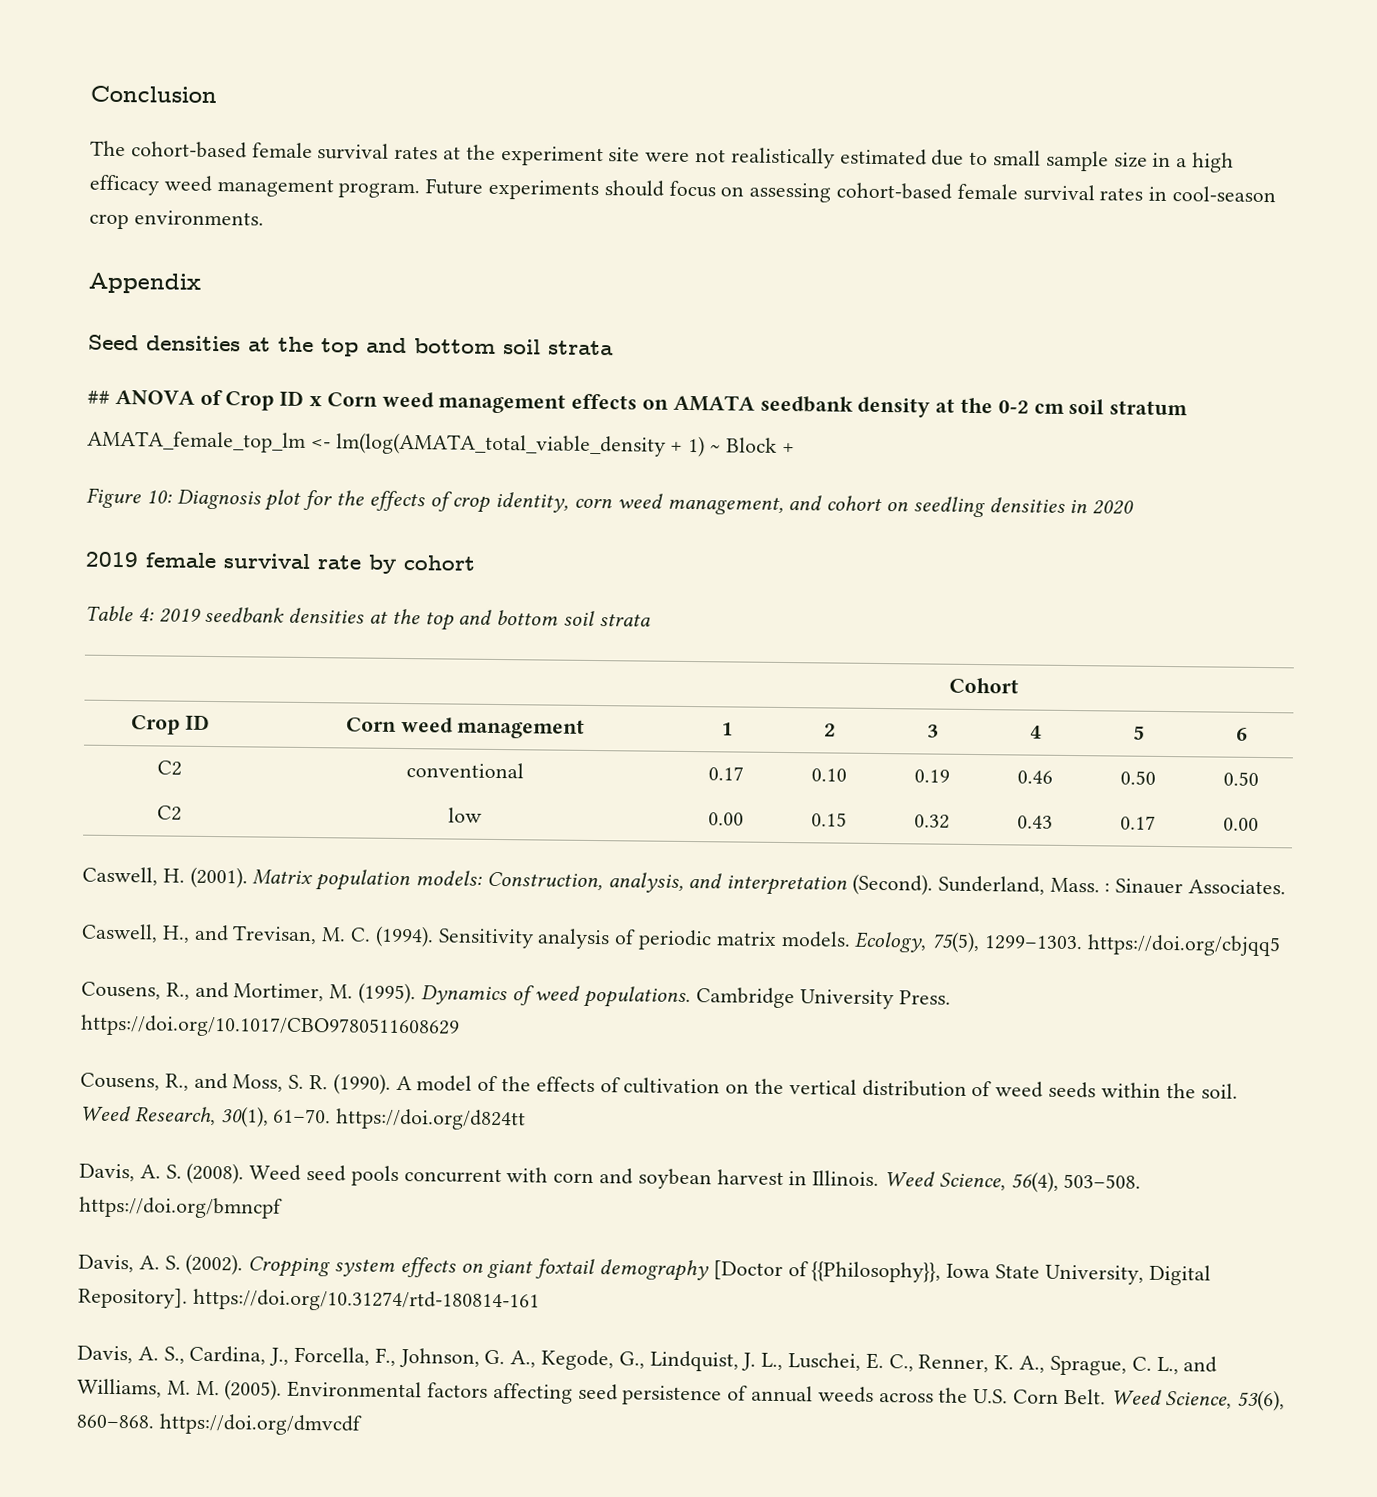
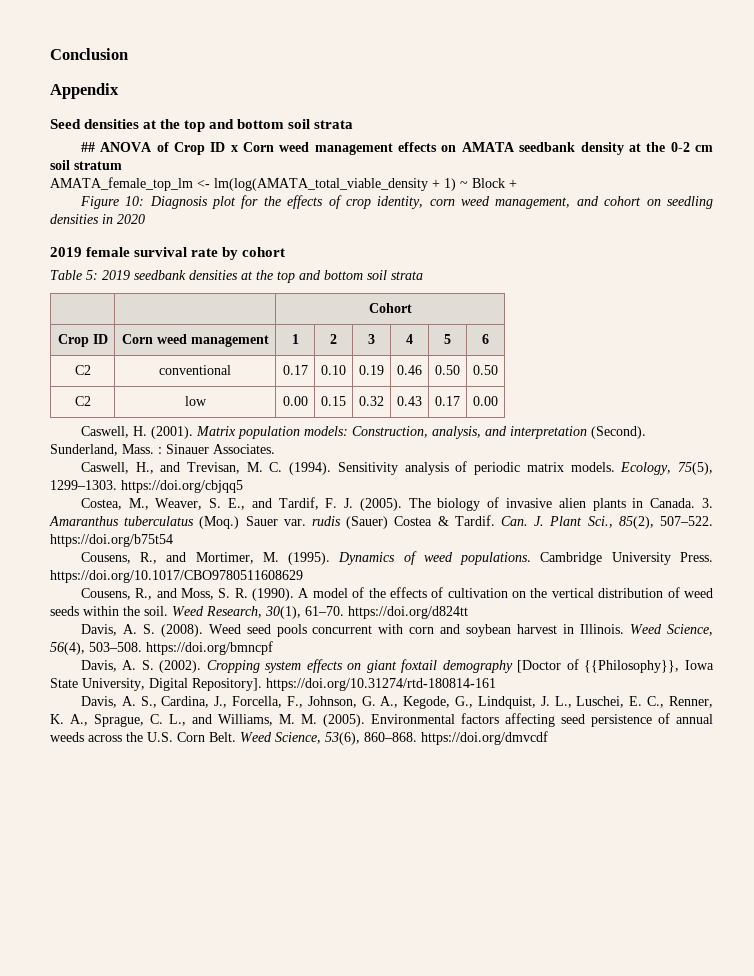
- The cohort-based female survival rates at the experiment site were not realistically estimated due to small sample size in a high efficacy weed management program. Future experiments should focus on assessing cohort-based female survival rates in cool-season crop environments.
- Table 4: 2019 seedbank densities at the top and bottom soil strata
+ Table 5: 2019 seedbank densities at the top and bottom soil strata
+ Costea, M., Weaver, S. E., and Tardif, F. J. (2005). The biology of invasive alien plants in Canada. 3. Amaranthus tuberculatus (Moq.) Sauer var. rudis (Sauer) Costea & Tardif. Can. J. Plant Sci., 85(2), 507–522. https://doi.org/b75t54

